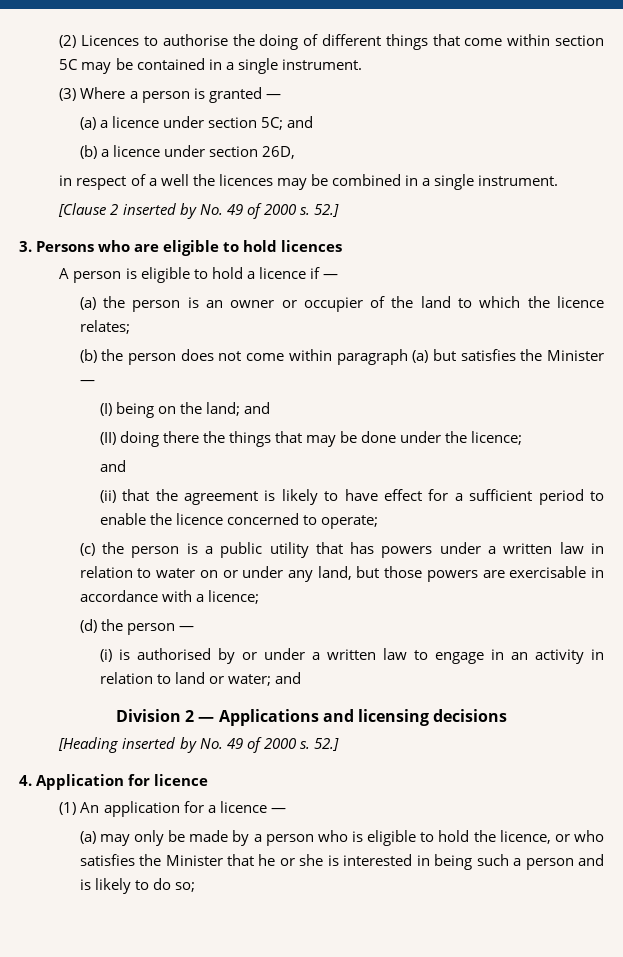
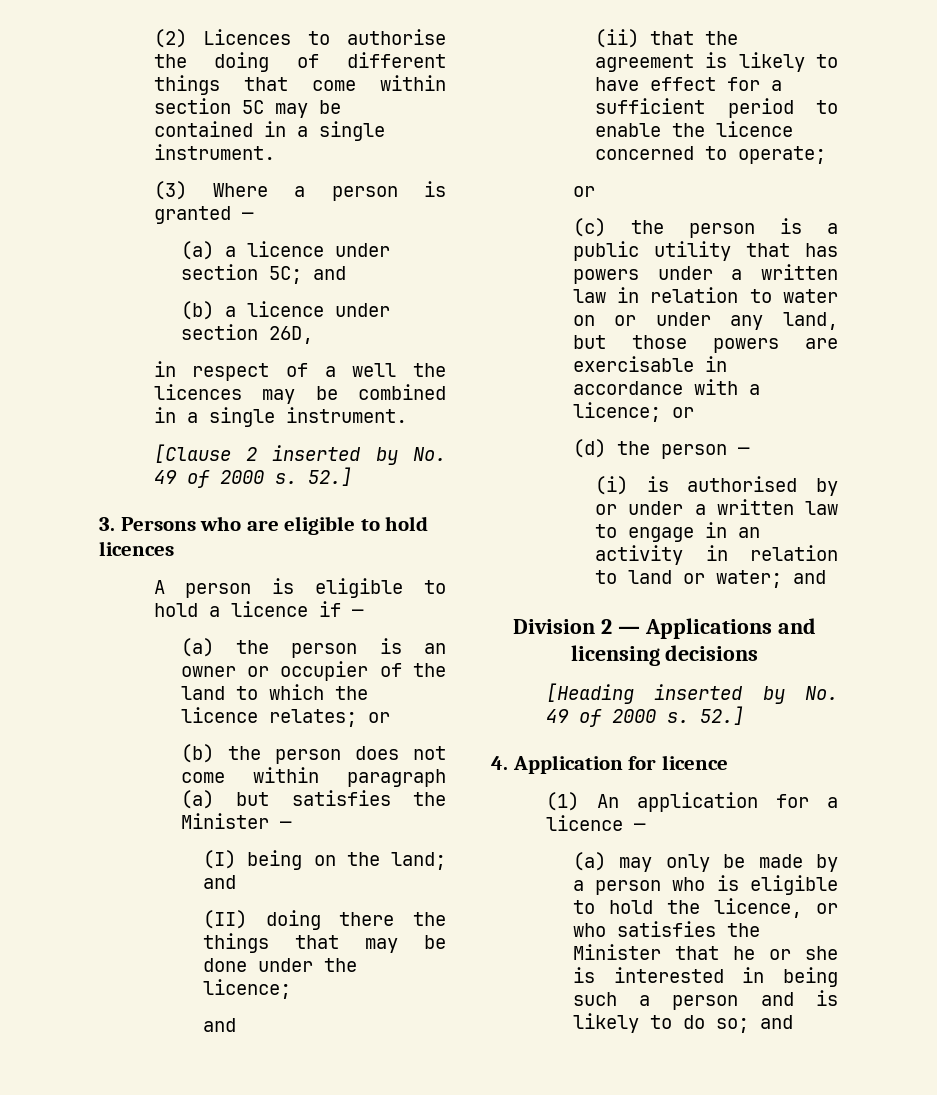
- (a) the person is an owner or occupier of the land to which the licence relates;
+ (a) the person is an owner or occupier of the land to which the licence relates; or
  (ii) that the agreement is likely to have effect for a sufficient period to enable the licence concerned to operate;
+ or
- (c) the person is a public utility that has powers under a written law in relation to water on or under any land, but those powers are exercisable in accordance with a licence;
+ (c) the person is a public utility that has powers under a written law in relation to water on or under any land, but those powers are exercisable in accordance with a licence; or
- (a) may only be made by a person who is eligible to hold the licence, or who satisfies the Minister that he or she is interested in being such a person and is likely to do so;
+ (a) may only be made by a person who is eligible to hold the licence, or who satisfies the Minister that he or she is interested in being such a person and is likely to do so; and

